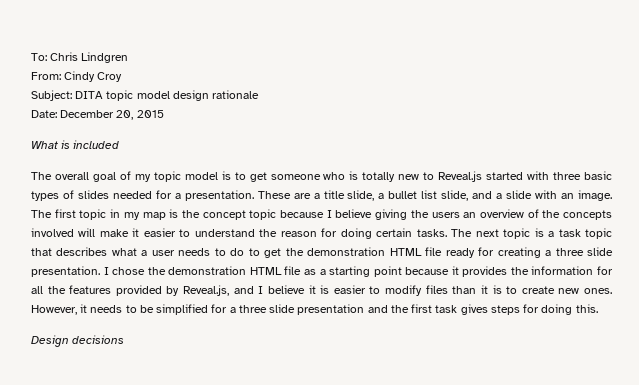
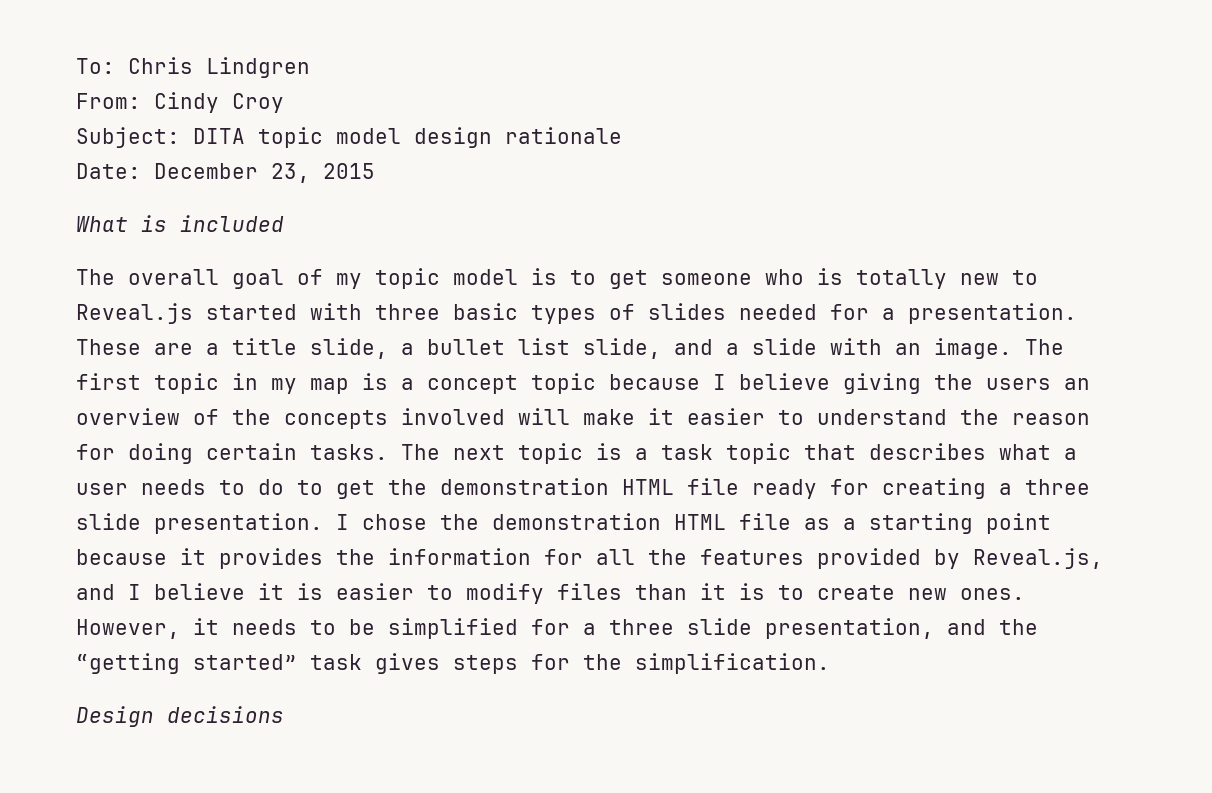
- Date: December 20, 2015
+ Date: December 23, 2015
- The first topic in my map is the concept topic because I believe giving the users an overview of the concepts involved will make it easier to understand the reason for doing certain tasks.
+ The first topic in my map is a concept topic because I believe giving the users an overview of the concepts involved will make it easier to understand the reason for doing certain tasks.
- However, it needs to be simplified for a three slide presentation and the first task gives steps for doing this.
+ However, it needs to be simplified for a three slide presentation, and the “getting started” task gives steps for the simplification.

